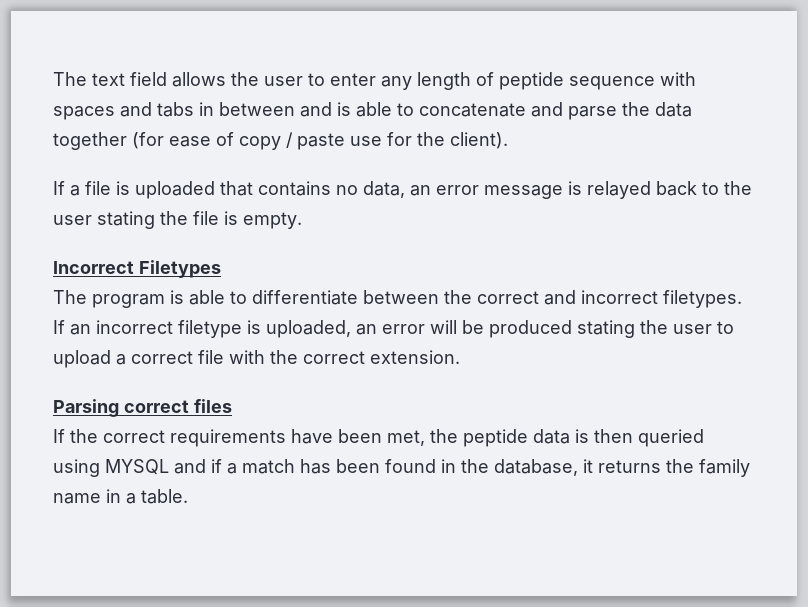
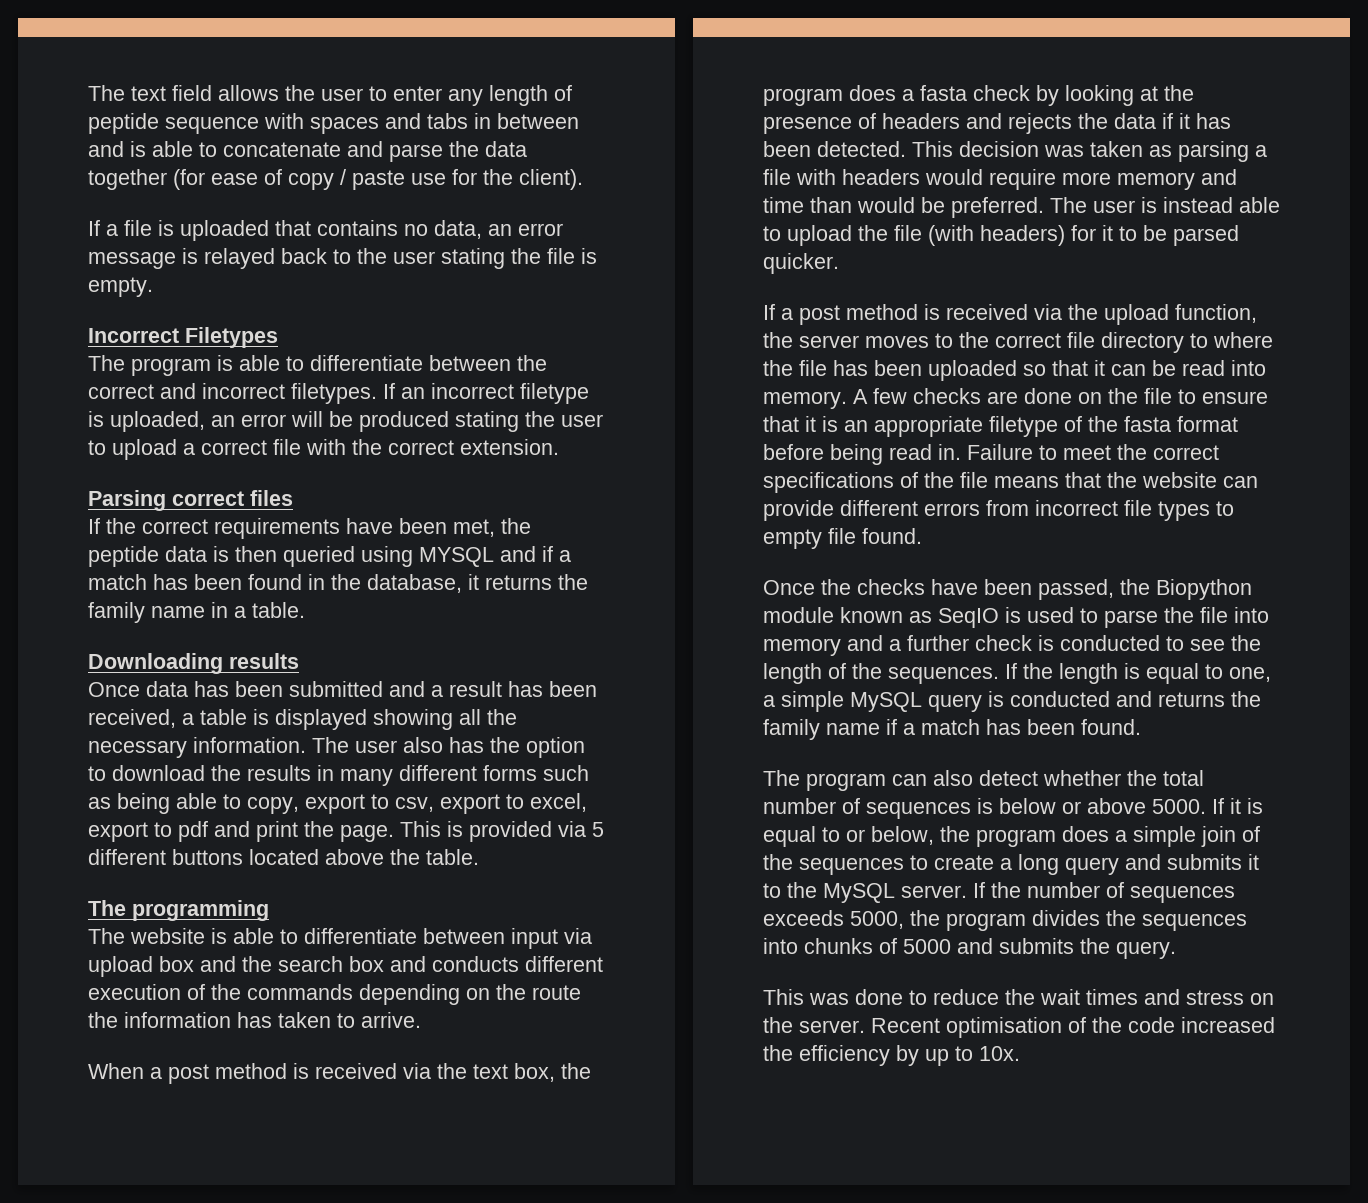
+ Downloading results
+ Once data has been submitted and a result has been received, a table is displayed showing all the necessary information. The user also has the option to download the results in many different forms such as being able to copy, export to csv, export to excel, export to pdf and print the page. This is provided via 5 different buttons located above the table.
+ The programming
+ The website is able to differentiate between input via upload box and the search box and conducts different execution of the commands depending on the route the information has taken to arrive.
+ When a post method is received via the text box, the program does a fasta check by looking at the presence of headers and rejects the data if it has been detected. This decision was taken as parsing a file with headers would require more memory and time than would be preferred. The user is instead able to upload the file (with headers) for it to be parsed quicker.
+ If a post method is received via the upload function, the server moves to the correct file directory to where the file has been uploaded so that it can be read into memory. A few checks are done on the file to ensure that it is an appropriate filetype of the fasta format before being read in. Failure to meet the correct specifications of the file means that the website can provide different errors from incorrect file types to empty file found.
+ Once the checks have been passed, the Biopython module known as SeqIO is used to parse the file into memory and a further check is conducted to see the length of the sequences. If the length is equal to one, a simple MySQL query is conducted and returns the family name if a match has been found.
+ The program can also detect whether the total number of sequences is below or above 5000. If it is equal to or below, the program does a simple join of the sequences to create a long query and submits it to the MySQL server. If the number of sequences exceeds 5000, the program divides the sequences into chunks of 5000 and submits the query.
+ This was done to reduce the wait times and stress on the server. Recent optimisation of the code increased the efficiency by up to 10x.

